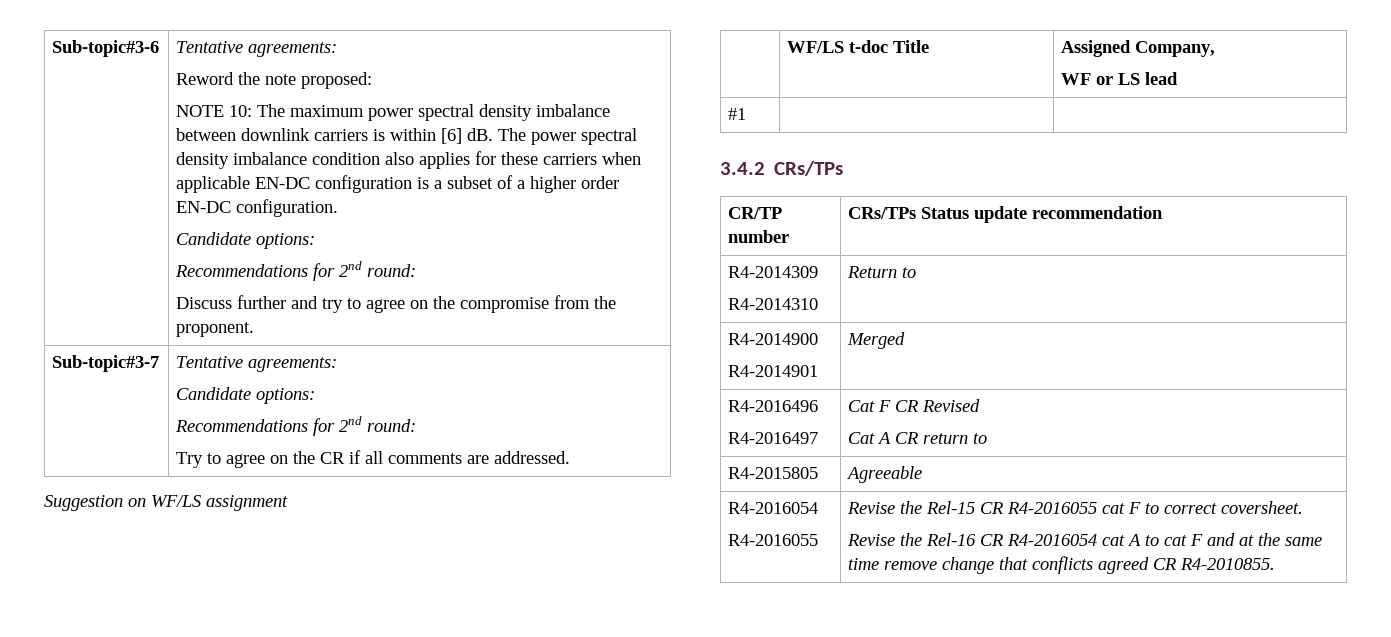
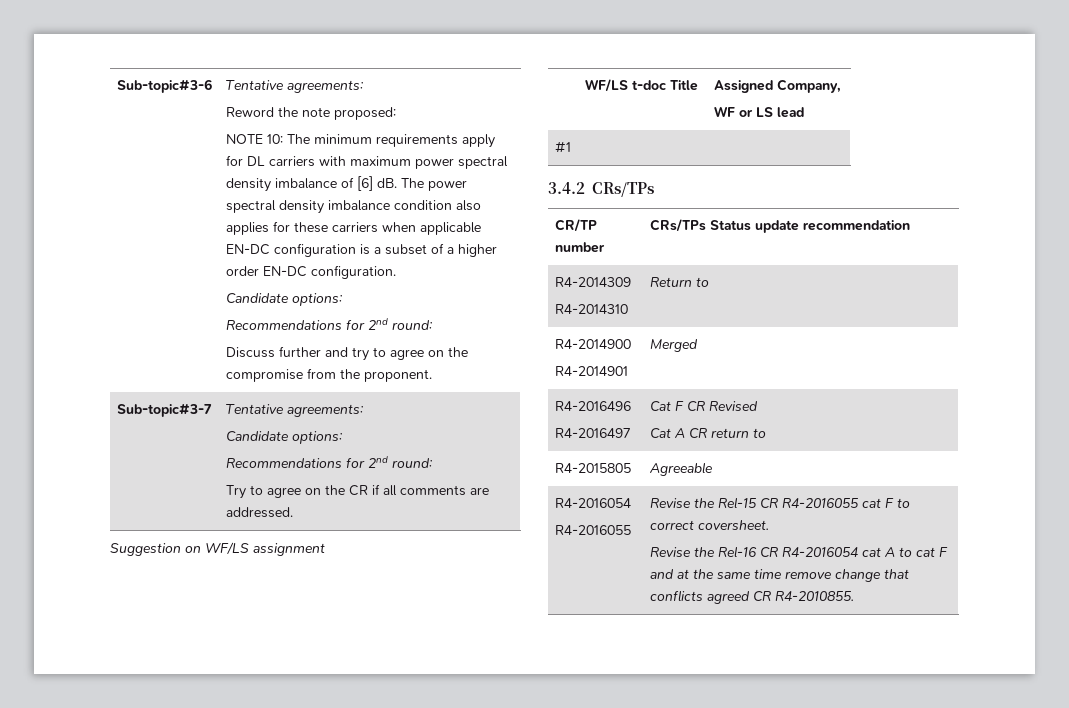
- NOTE 10: The maximum power spectral density imbalance between downlink carriers is within [6] dB.
+ NOTE 10: The minimum requirements apply for DL carriers with maximum power spectral density imbalance of [6] dB.

